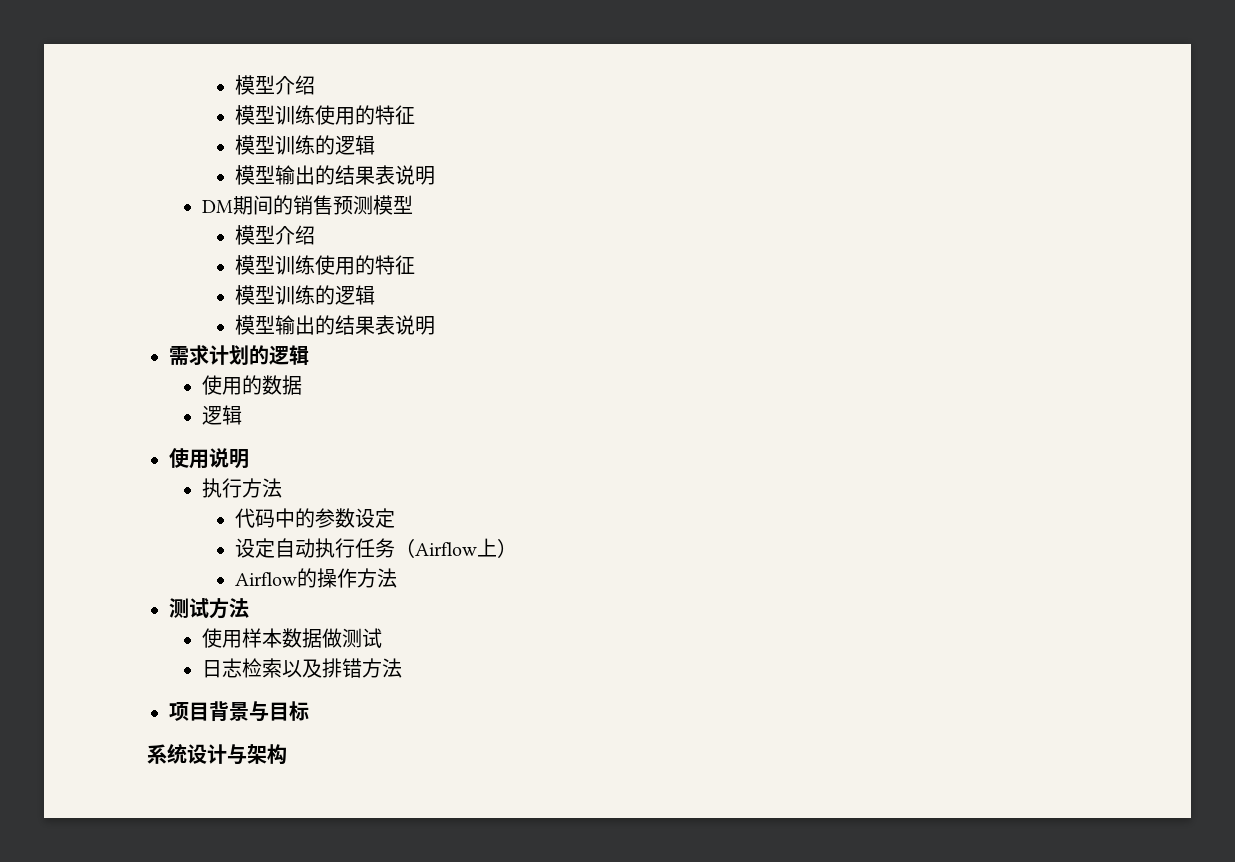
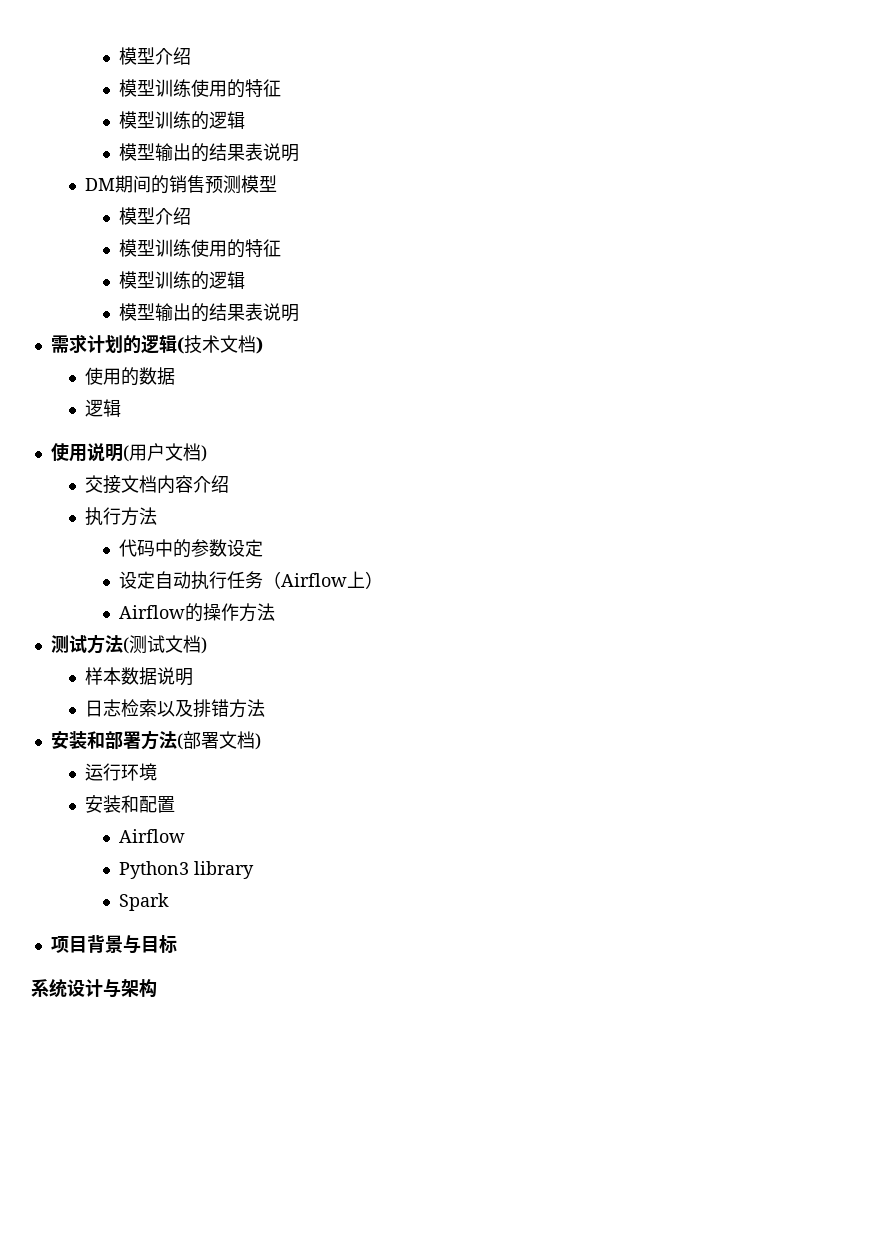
- 需求计划的逻辑
+ 需求计划的逻辑(技术文档)
- 使用说明
+ 使用说明(用户文档)
+ 交接文档内容介绍
- 测试方法
- 使用样本数据做测试
+ 测试方法(测试文档)
+ 样本数据说明
+ 安装和部署方法(部署文档)
+ 运行环境
+ 安装和配置
+ Airflow
+ Python3 library
+ Spark

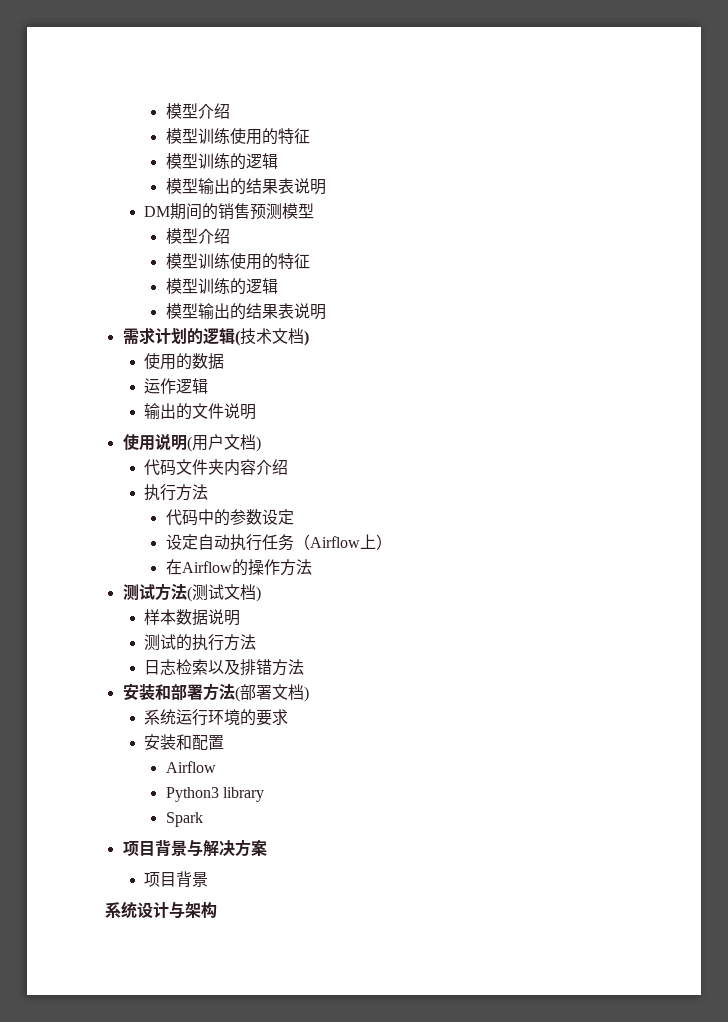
  使用的数据
- 逻辑
+ 运作逻辑
+ 输出的文件说明
- 交接文档内容介绍
+ 代码文件夹内容介绍
- Airflow的操作方法
+ 在Airflow的操作方法
+ 测试的执行方法
- 运行环境
+ 系统运行环境的要求
- 项目背景与目标
+ 项目背景与解决方案
+ 项目背景

